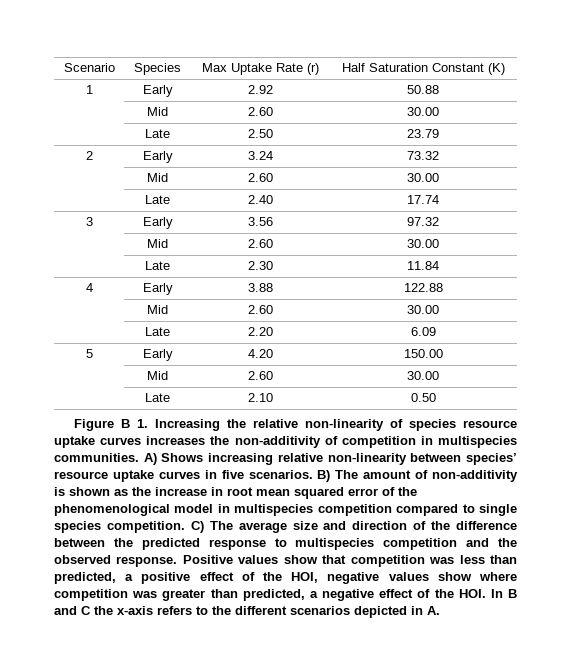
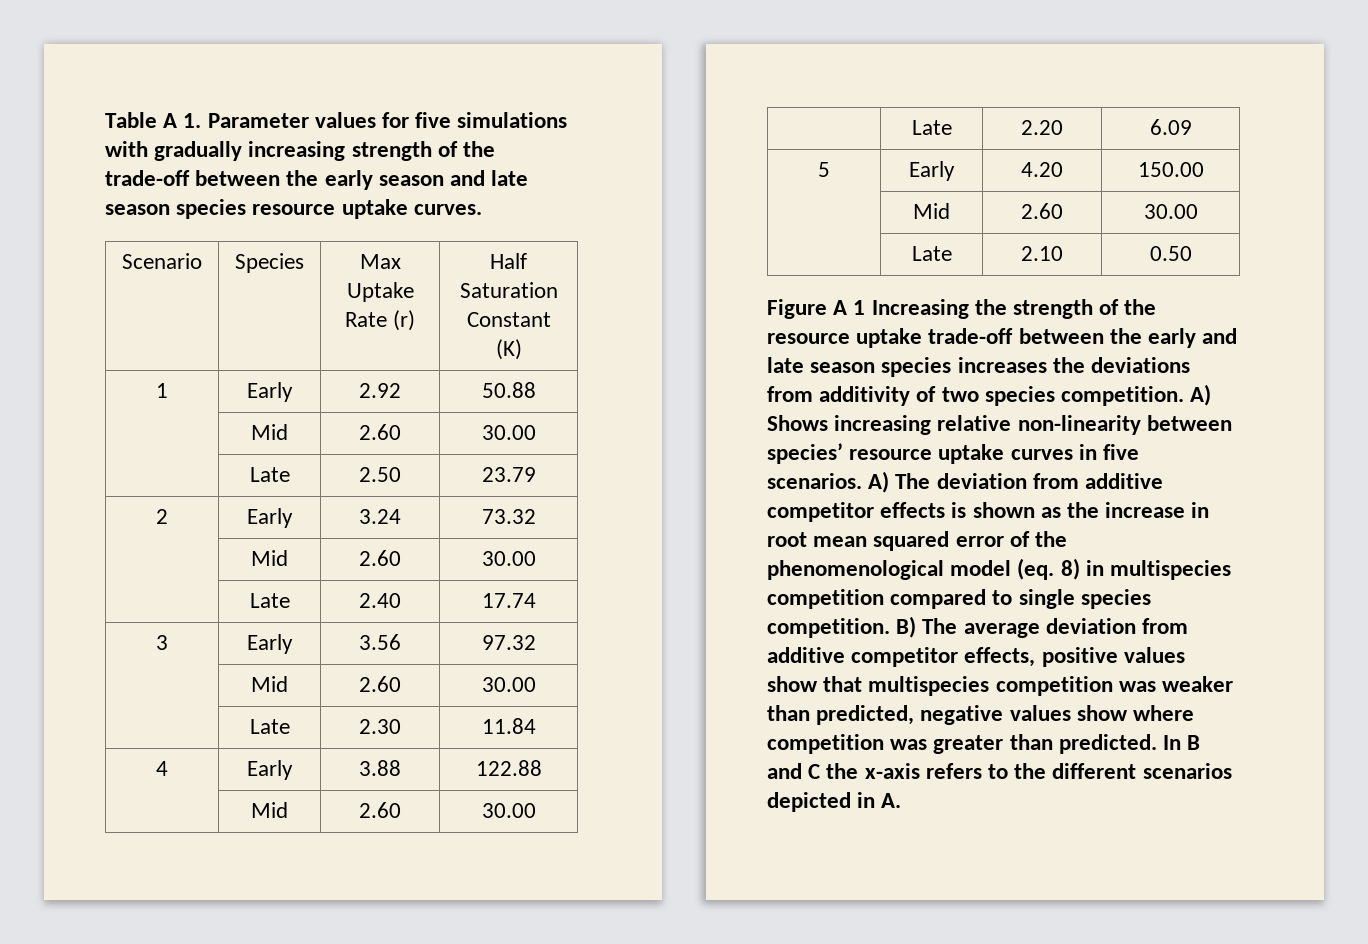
+ Table A 1. Parameter values for five simulations with gradually increasing strength of the trade-off between the early season and late season species resource uptake curves.
- Figure B 1. Increasing the relative non-linearity of species resource uptake curves increases the non-additivity of competition in multispecies communities.
+ Figure A 1 Increasing the strength of the resource uptake trade-off between the early and late season species increases the deviations from additivity of two species competition.
- B) The amount of non-additivity is shown as the increase in root mean squared error of the phenomenological model in multispecies competition compared to single species competition.
+ A) The deviation from additive competitor effects is shown as the increase in root mean squared error of the phenomenological model (eq. 8) in multispecies competition compared to single species competition.
- C) The average size and direction of the difference between the predicted response to multispecies competition and the observed response. Positive values show that competition was less than predicted, a positive effect of the HOI, negative values show where competition was greater than predicted, a negative effect of the HOI. In B and C the x-axis refers to the different scenarios depicted in A.
+ B) The average deviation from additive competitor effects, positive values show that multispecies competition was weaker than predicted, negative values show where competition was greater than predicted. In B and C the x-axis refers to the different scenarios depicted in A.

